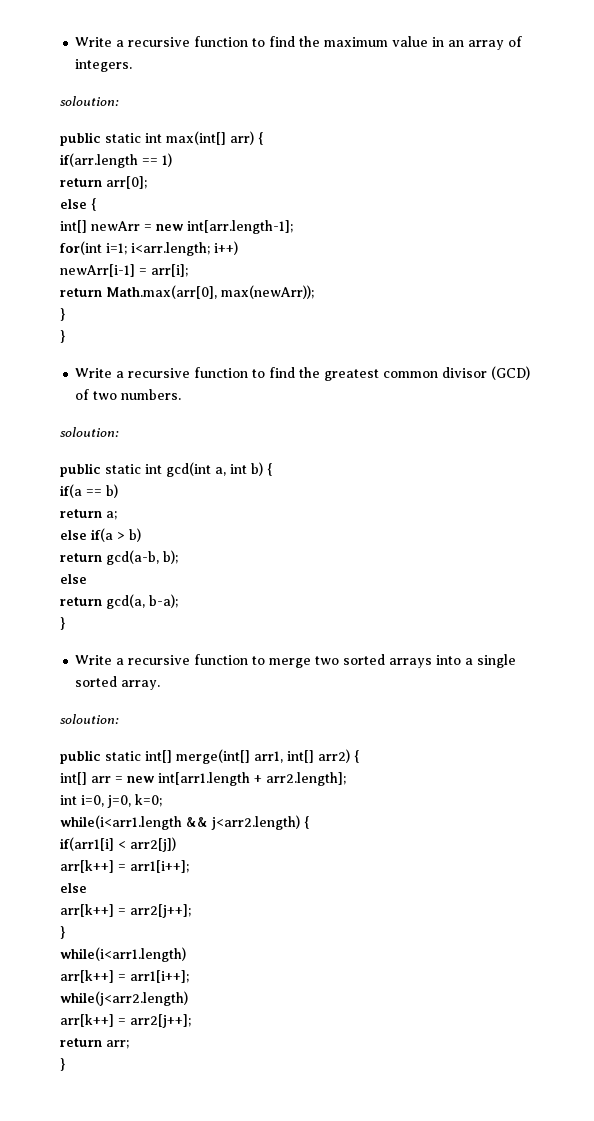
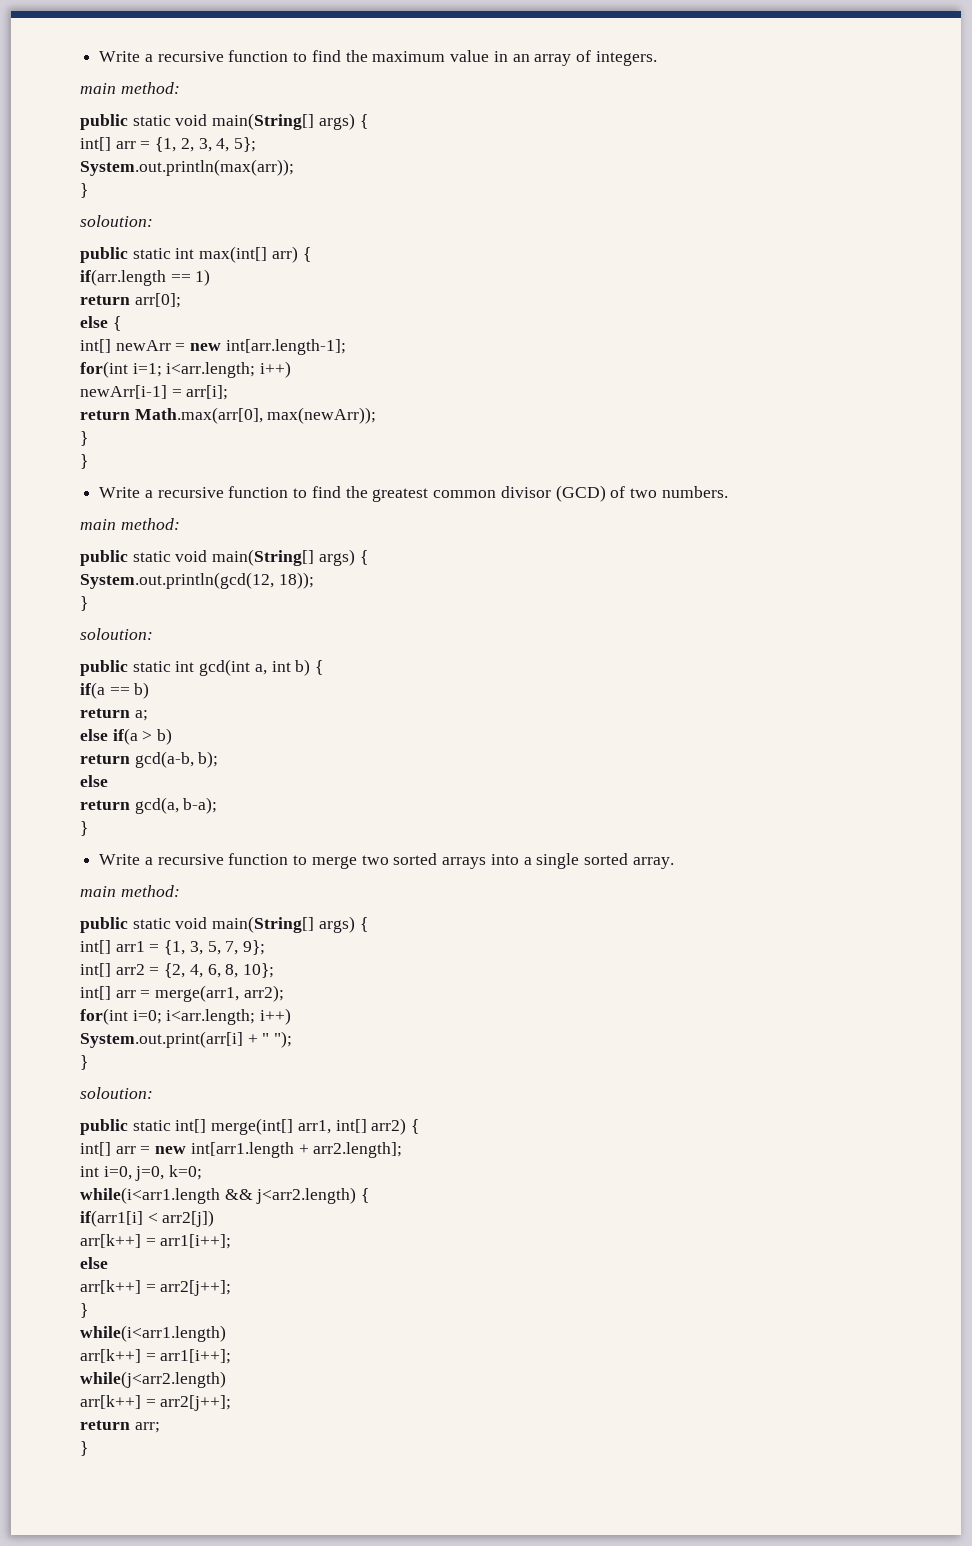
  Write a recursive function to find the maximum value in an array of integers.
+ main method:
+ public static void main(String[] args) {
+ int[] arr = {1, 2, 3, 4, 5};
+ System.out.println(max(arr));
+ }
  Write a recursive function to find the greatest common divisor (GCD) of two numbers.
+ main method:
+ public static void main(String[] args) {
+ System.out.println(gcd(12, 18));
+ }
  Write a recursive function to merge two sorted arrays into a single sorted array.
+ main method:
+ public static void main(String[] args) {
+ int[] arr1 = {1, 3, 5, 7, 9};
+ int[] arr2 = {2, 4, 6, 8, 10};
+ int[] arr = merge(arr1, arr2);
+ for(int i=0; i<arr.length; i++)
+ System.out.print(arr[i] + " ");
+ }

